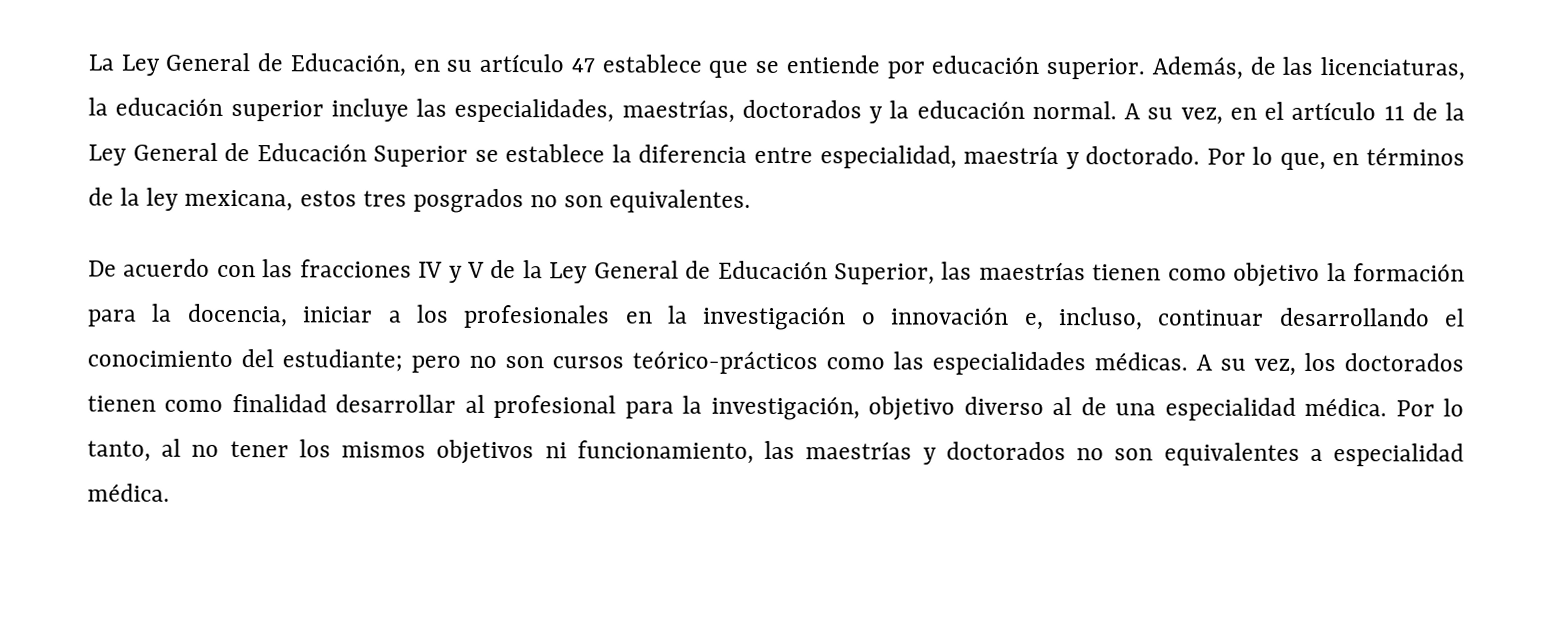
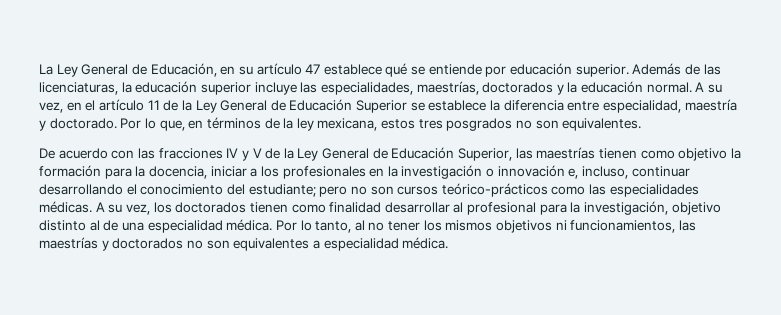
- La Ley General de Educación, en su artículo 47 establece que se entiende por educación superior.
+ La Ley General de Educación, en su artículo 47 establece qué se entiende por educación superior.
- Además, de las licenciaturas, la educación superior incluye las especialidades, maestrías, doctorados y la educación normal.
+ Además de las licenciaturas, la educación superior incluye las especialidades, maestrías, doctorados y la educación normal.
- A su vez, los doctorados tienen como finalidad desarrollar al profesional para la investigación, objetivo diverso al de una especialidad médica.
+ A su vez, los doctorados tienen como finalidad desarrollar al profesional para la investigación, objetivo distinto al de una especialidad médica.
- Por lo tanto, al no tener los mismos objetivos ni funcionamiento, las maestrías y doctorados no son equivalentes a especialidad médica.
+ Por lo tanto, al no tener los mismos objetivos ni funcionamientos, las maestrías y doctorados no son equivalentes a especialidad médica.

